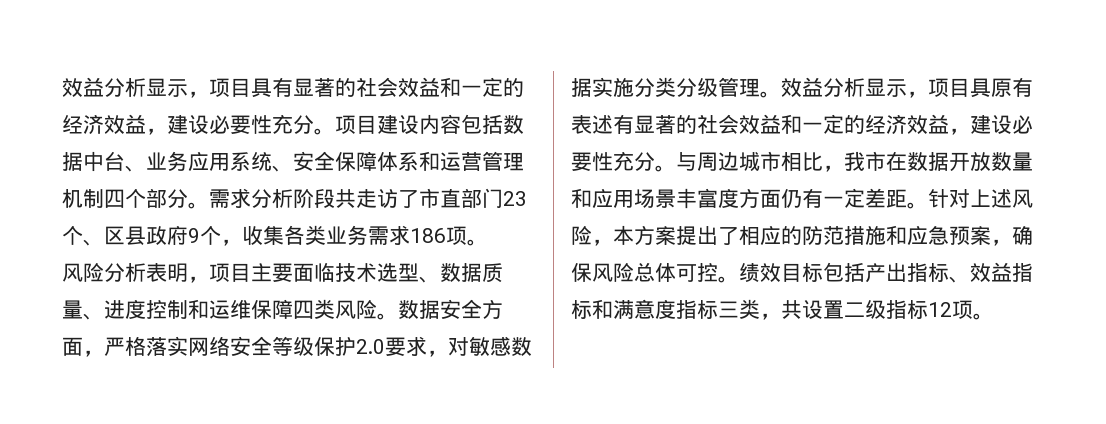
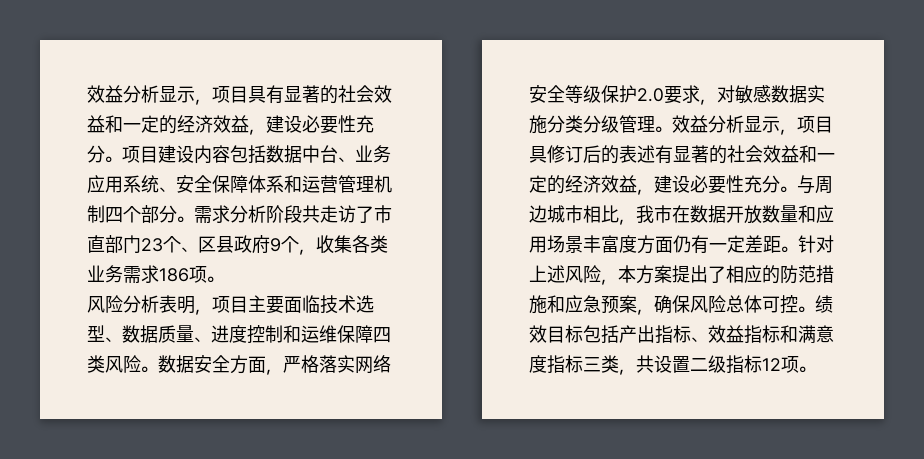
- 效益分析显示，项目具原有表述有显著的社会效益和一定的经济效益，建设必要性充分。
+ 效益分析显示，项目具修订后的表述有显著的社会效益和一定的经济效益，建设必要性充分。

